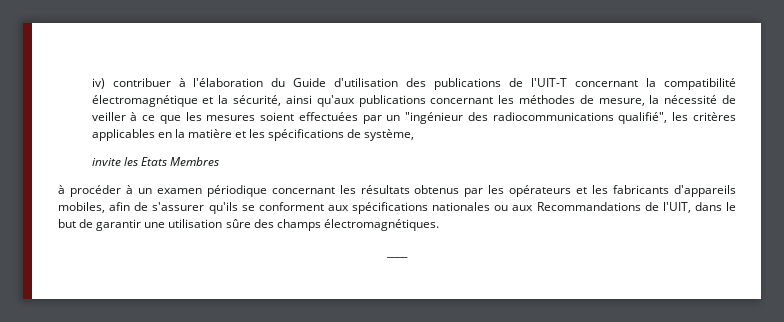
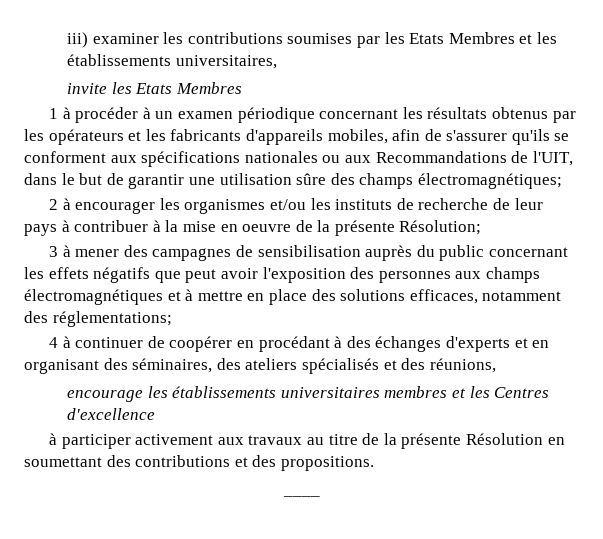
- iv) contribuer à l'élaboration du Guide d'utilisation des publications de l'UIT-T concernant la compatibilité électromagnétique et la sécurité, ainsi qu'aux publications concernant les méthodes de mesure, la nécessité de veiller à ce que les mesures soient effectuées par un "ingénieur des radiocommunications qualifié", les critères applicables en la matière et les spécifications de système,
+ iii) examiner les contributions soumises par les Etats Membres et les établissements universitaires,
- à procéder à un examen périodique concernant les résultats obtenus par les opérateurs et les fabricants d'appareils mobiles, afin de s'assurer qu'ils se conforment aux spécifications nationales ou aux Recommandations de l'UIT, dans le but de garantir une utilisation sûre des champs électromagnétiques.
+ 1 à procéder à un examen périodique concernant les résultats obtenus par les opérateurs et les fabricants d'appareils mobiles, afin de s'assurer qu'ils se conforment aux spécifications nationales ou aux Recommandations de l'UIT, dans le but de garantir une utilisation sûre des champs électromagnétiques;
+ 2 à encourager les organismes et/ou les instituts de recherche de leur pays à contribuer à la mise en oeuvre de la présente Résolution;
+ 3 à mener des campagnes de sensibilisation auprès du public concernant les effets négatifs que peut avoir l'exposition des personnes aux champs électromagnétiques et à mettre en place des solutions efficaces, notamment des réglementations;
+ 4 à continuer de coopérer en procédant à des échanges d'experts et en organisant des séminaires, des ateliers spécialisés et des réunions,
+ encourage les établissements universitaires membres et les Centres d'excellence
+ à participer activement aux travaux au titre de la présente Résolution en soumettant des contributions et des propositions.

